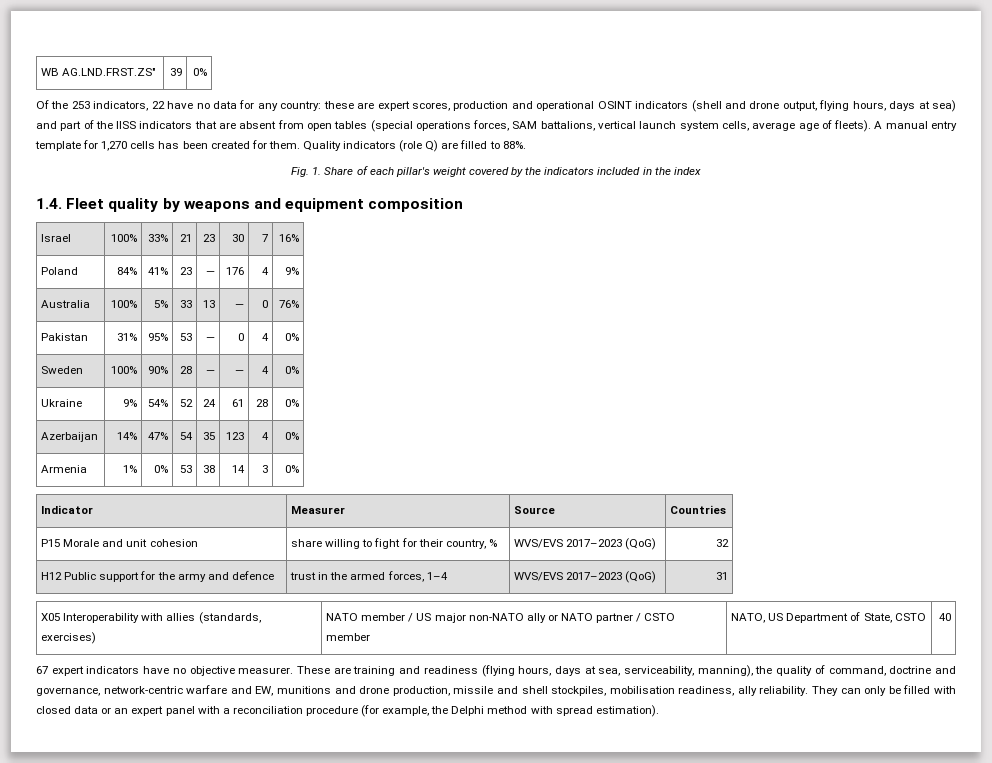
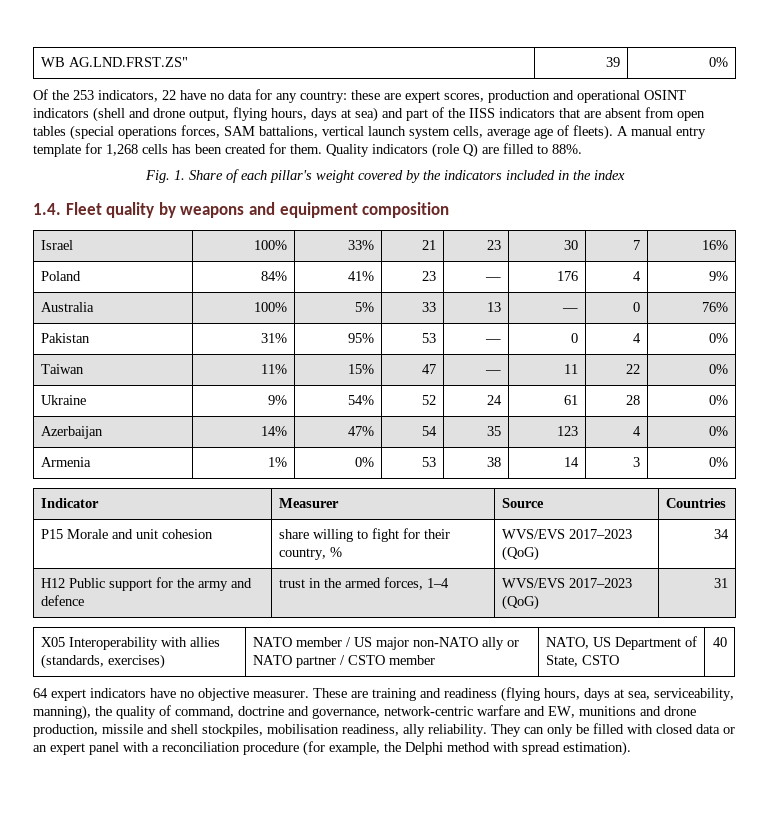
- A manual entry template for 1,270 cells has been created for them.
+ A manual entry template for 1,268 cells has been created for them.
- Sweden | 100% | 90% | 28 | — | — | 4 | 0%
+ Taiwan | 11% | 15% | 47 | — | 11 | 22 | 0%
- P15 Morale and unit cohesion | share willing to fight for their country, % | WVS/EVS 2017–2023 (QoG) | 32
+ P15 Morale and unit cohesion | share willing to fight for their country, % | WVS/EVS 2017–2023 (QoG) | 34
- 67 expert indicators have no objective measurer.
+ 64 expert indicators have no objective measurer.

